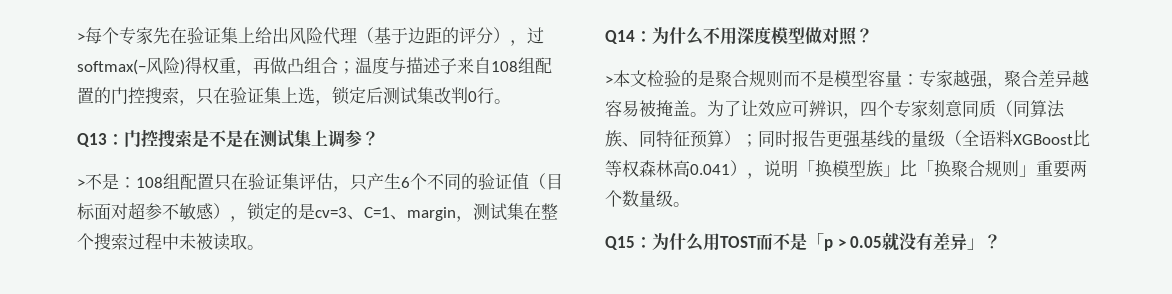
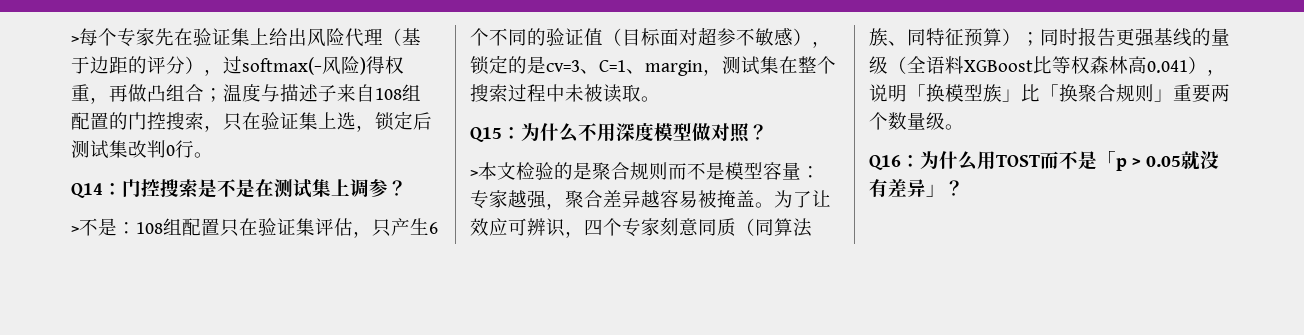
- Q13：门控搜索是不是在测试集上调参？
+ Q14：门控搜索是不是在测试集上调参？
- Q14：为什么不用深度模型做对照？
+ Q15：为什么不用深度模型做对照？
- Q15：为什么用TOST而不是「p > 0.05就没有差异」？
+ Q16：为什么用TOST而不是「p > 0.05就没有差异」？

